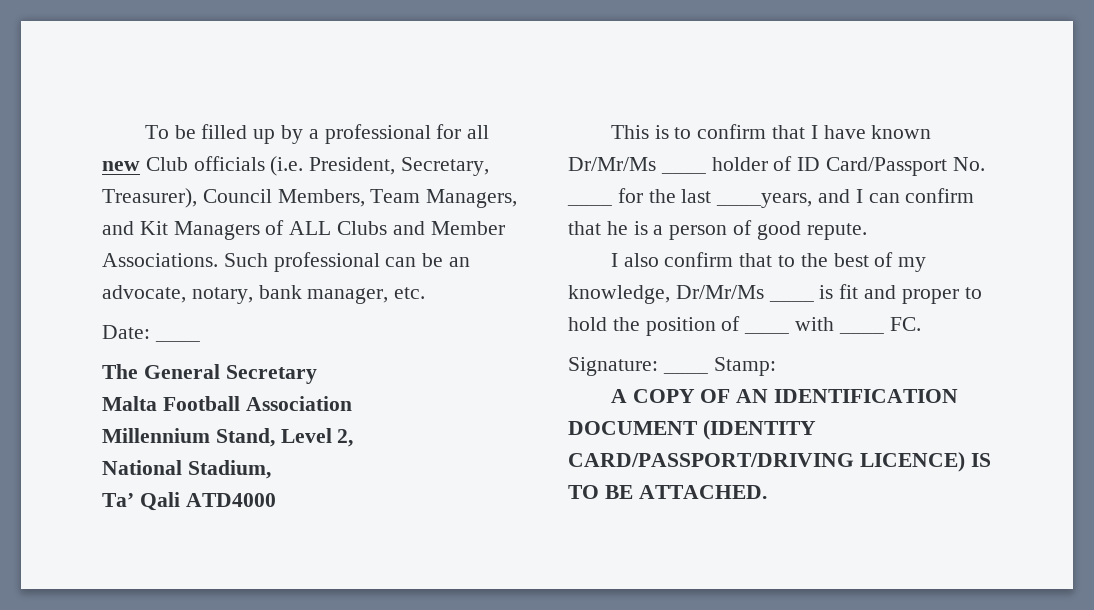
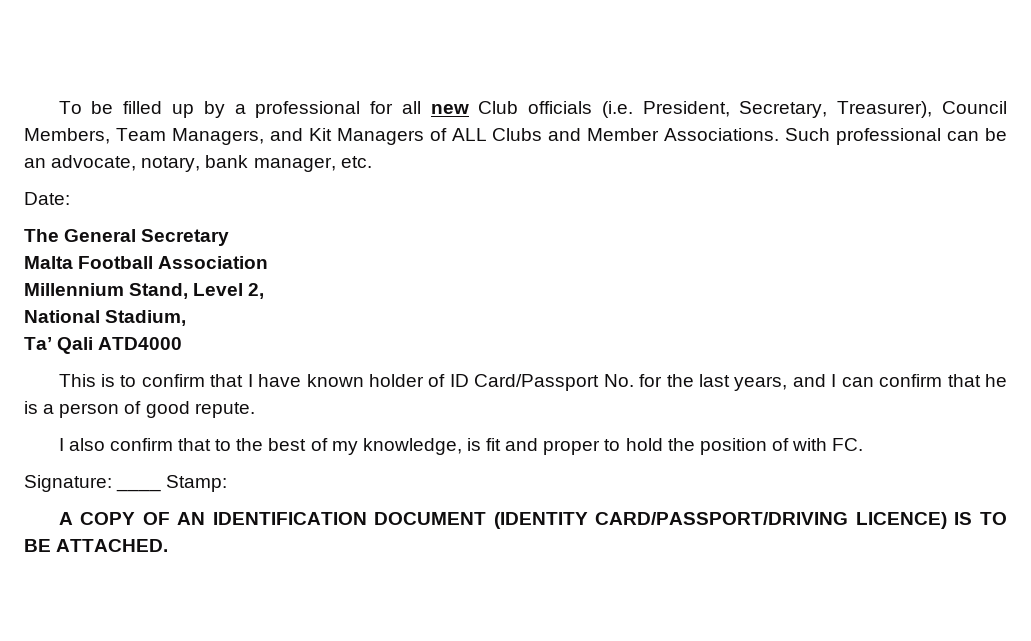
- Date: ____
+ Date:
- This is to confirm that I have known Dr/Mr/Ms ____ holder of ID Card/Passport No. ____ for the last ____years, and I can confirm that he is a person of good repute.
+ This is to confirm that I have known holder of ID Card/Passport No. for the last years, and I can confirm that he is a person of good repute.
- I also confirm that to the best of my knowledge, Dr/Mr/Ms ____ is fit and proper to hold the position of ____ with ____ FC.
+ I also confirm that to the best of my knowledge, is fit and proper to hold the position of with FC.

